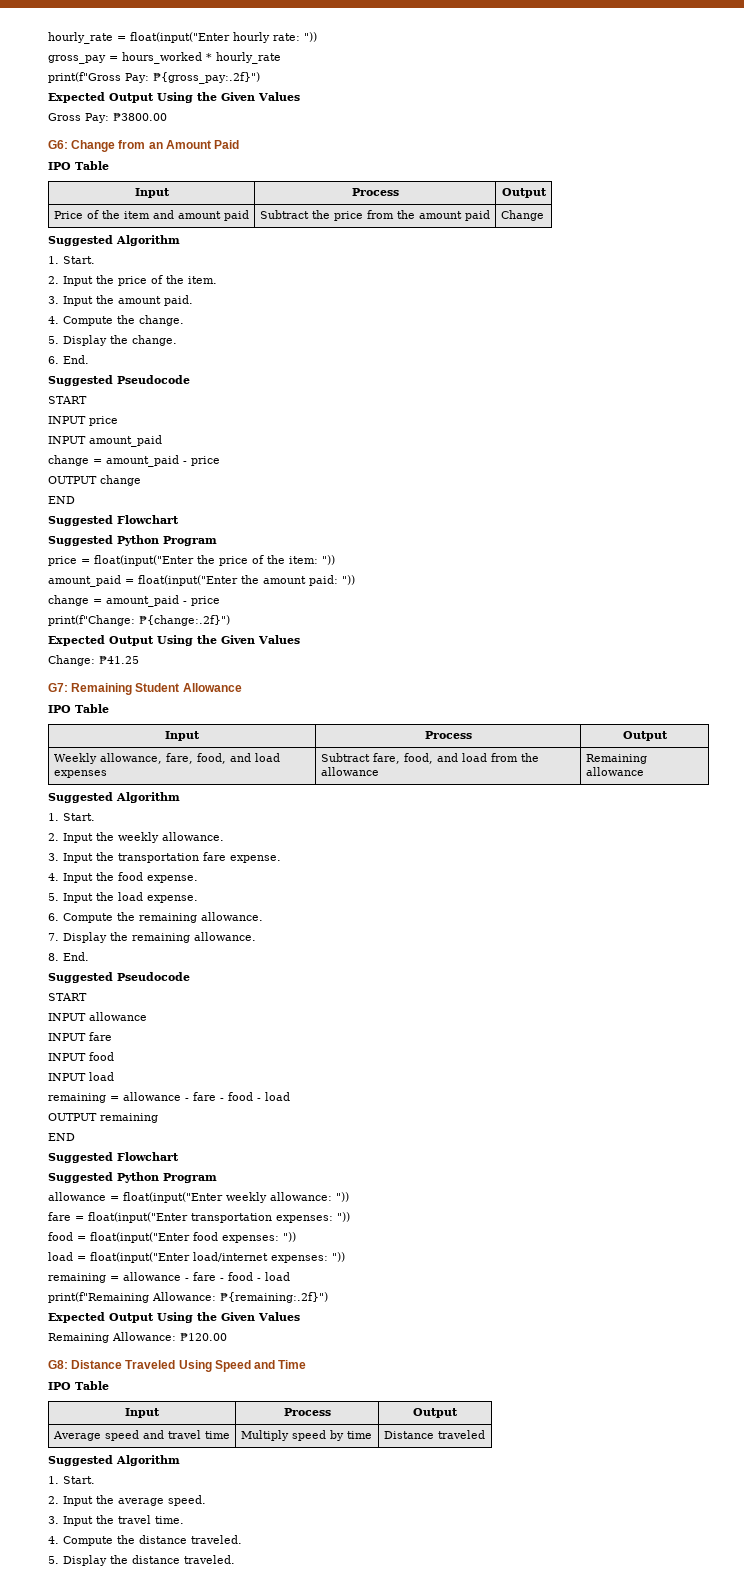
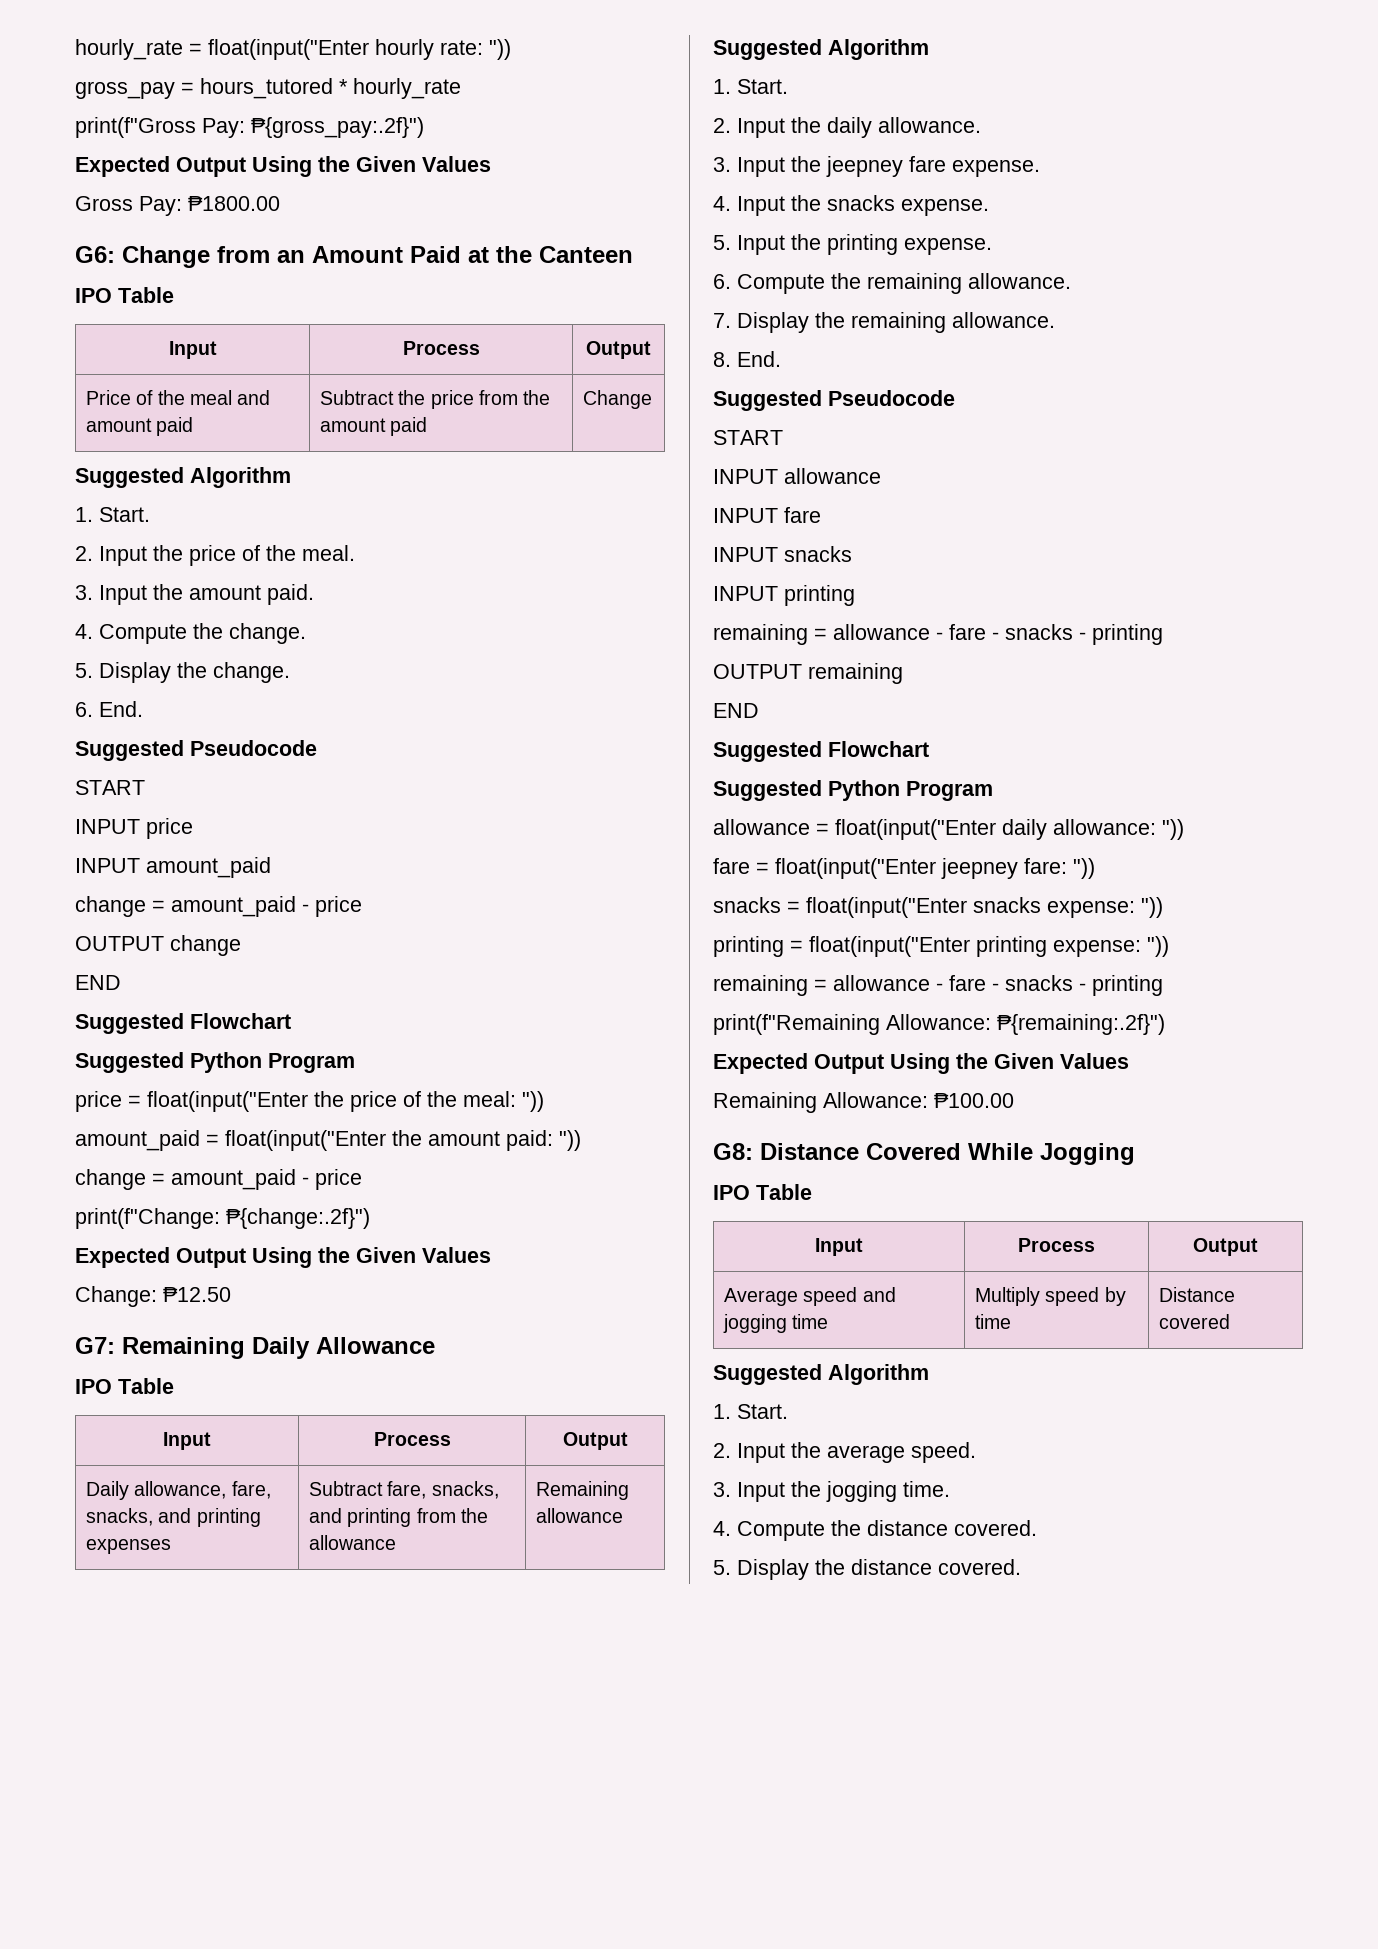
- gross_pay = hours_worked * hourly_rate
+ gross_pay = hours_tutored * hourly_rate
- Gross Pay: ₱3800.00
+ Gross Pay: ₱1800.00
- G6: Change from an Amount Paid
+ G6: Change from an Amount Paid at the Canteen
- Price of the item and amount paid | Subtract the price from the amount paid | Change
+ Price of the meal and amount paid | Subtract the price from the amount paid | Change
- 2. Input the price of the item.
+ 2. Input the price of the meal.
- price = float(input("Enter the price of the item: "))
+ price = float(input("Enter the price of the meal: "))
- Change: ₱41.25
+ Change: ₱12.50
- G7: Remaining Student Allowance
+ G7: Remaining Daily Allowance
- Weekly allowance, fare, food, and load expenses | Subtract fare, food, and load from the allowance | Remaining allowance
+ Daily allowance, fare, snacks, and printing expenses | Subtract fare, snacks, and printing from the allowance | Remaining allowance
- 2. Input the weekly allowance.
+ 2. Input the daily allowance.
- 3. Input the transportation fare expense.
+ 3. Input the jeepney fare expense.
- 4. Input the food expense.
+ 4. Input the snacks expense.
- 5. Input the load expense.
+ 5. Input the printing expense.
- INPUT food
- INPUT load
- remaining = allowance - fare - food - load
+ INPUT snacks
+ INPUT printing
+ remaining = allowance - fare - snacks - printing
- allowance = float(input("Enter weekly allowance: "))
+ allowance = float(input("Enter daily allowance: "))
- fare = float(input("Enter transportation expenses: "))
- food = float(input("Enter food expenses: "))
- load = float(input("Enter load/internet expenses: "))
- remaining = allowance - fare - food - load
+ fare = float(input("Enter jeepney fare: "))
+ snacks = float(input("Enter snacks expense: "))
+ printing = float(input("Enter printing expense: "))
+ remaining = allowance - fare - snacks - printing
- Remaining Allowance: ₱120.00
+ Remaining Allowance: ₱100.00
- G8: Distance Traveled Using Speed and Time
+ G8: Distance Covered While Jogging
- Average speed and travel time | Multiply speed by time | Distance traveled
+ Average speed and jogging time | Multiply speed by time | Distance covered
- 3. Input the travel time.
+ 3. Input the jogging time.
- 4. Compute the distance traveled.
+ 4. Compute the distance covered.
- 5. Display the distance traveled.
+ 5. Display the distance covered.

